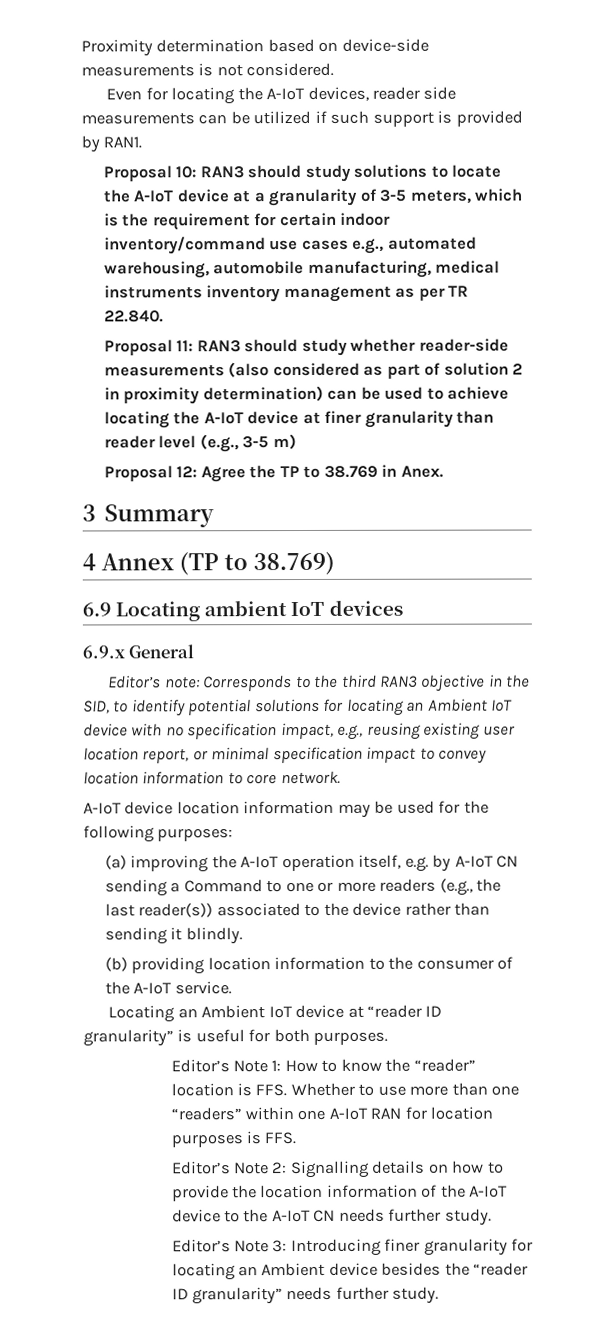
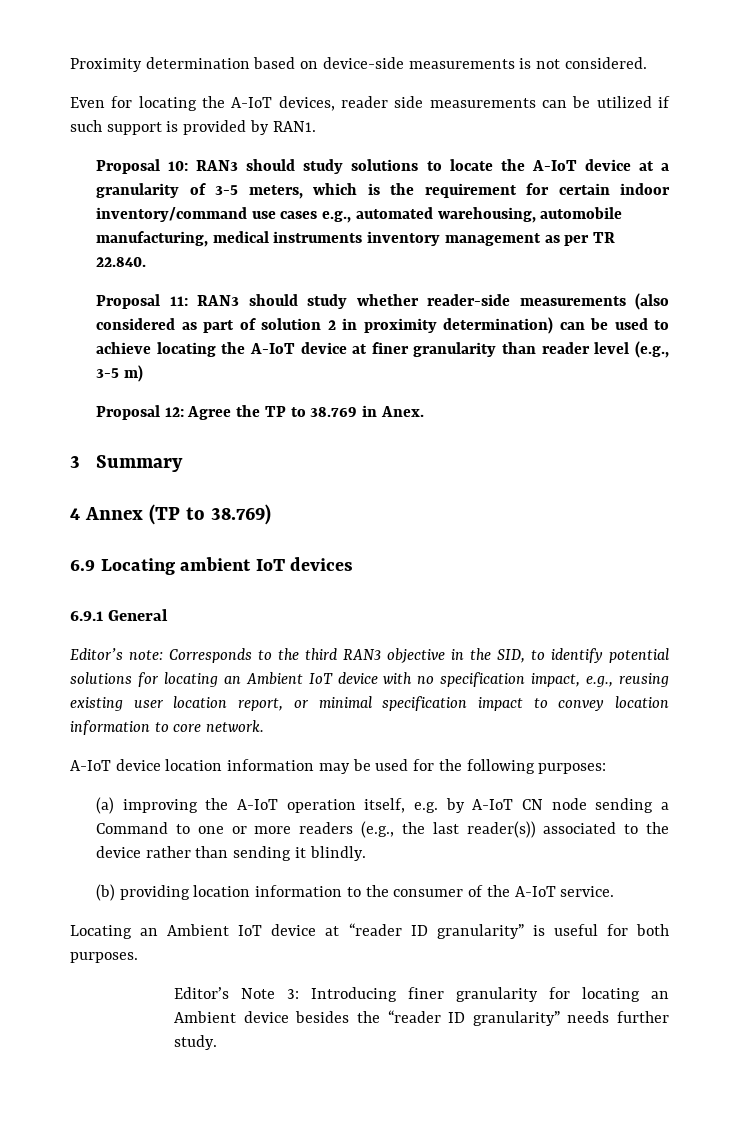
- 6.9.x General
+ 6.9.1 General
- (a) improving the A-IoT operation itself, e.g. by A-IoT CN sending a Command to one or more readers (e.g., the last reader(s)) associated to the device rather than sending it blindly.
+ (a) improving the A-IoT operation itself, e.g. by A-IoT CN node sending a Command to one or more readers (e.g., the last reader(s)) associated to the device rather than sending it blindly.
- Editor’s Note 1: How to know the “reader” location is FFS. Whether to use more than one “readers” within one A-IoT RAN for location purposes is FFS.
- Editor’s Note 2: Signalling details on how to provide the location information of the A-IoT device to the A-IoT CN needs further study.

